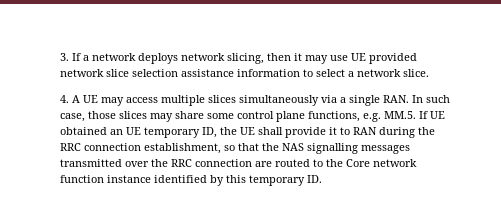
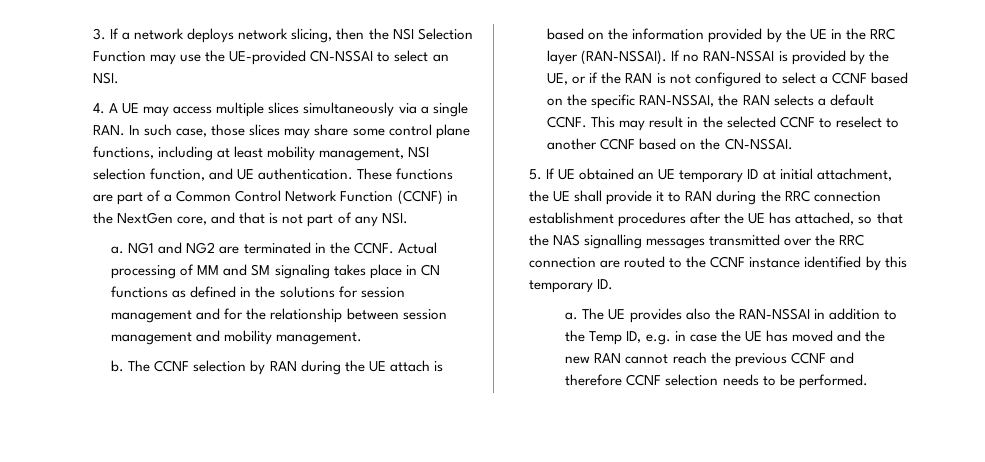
- 3. If a network deploys network slicing, then it may use UE provided network slice selection assistance information to select a network slice.
+ 3. If a network deploys network slicing, then the NSI Selection Function may use the UE-provided CN-NSSAI to select an NSI.
- 4. A UE may access multiple slices simultaneously via a single RAN. In such case, those slices may share some control plane functions, e.g. MM.5. If UE obtained an UE temporary ID, the UE shall provide it to RAN during the RRC connection establishment, so that the NAS signalling messages transmitted over the RRC connection are routed to the Core network function instance identified by this temporary ID.
+ 4. A UE may access multiple slices simultaneously via a single RAN. In such case, those slices may share some control plane functions, including at least mobility management, NSI selection function, and UE authentication. These functions are part of a Common Control Network Function (CCNF) in the NextGen core, and that is not part of any NSI.
+ a. NG1 and NG2 are terminated in the CCNF. Actual processing of MM and SM signaling takes place in CN functions as defined in the solutions for session management and for the relationship between session management and mobility management.
+ b. The CCNF selection by RAN during the UE attach is based on the information provided by the UE in the RRC layer (RAN-NSSAI). If no RAN-NSSAI is provided by the UE, or if the RAN is not configured to select a CCNF based on the specific RAN-NSSAI, the RAN selects a default CCNF. This may result in the selected CCNF to reselect to another CCNF based on the CN-NSSAI.
+ 5. If UE obtained an UE temporary ID at initial attachment, the UE shall provide it to RAN during the RRC connection establishment procedures after the UE has attached, so that the NAS signalling messages transmitted over the RRC connection are routed to the CCNF instance identified by this temporary ID.
+ a. The UE provides also the RAN-NSSAI in addition to the Temp ID, e.g. in case the UE has moved and the new RAN cannot reach the previous CCNF and therefore CCNF selection needs to be performed.

